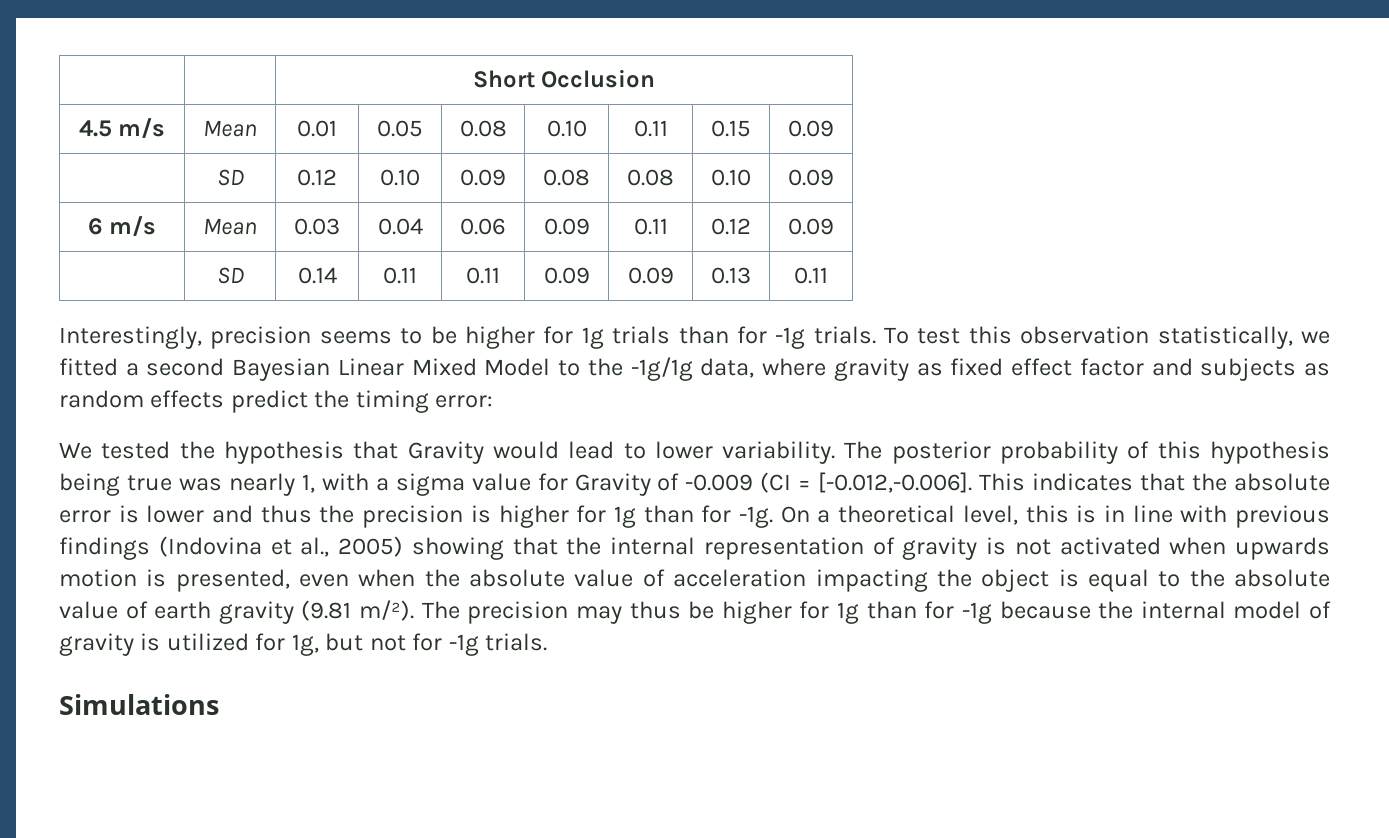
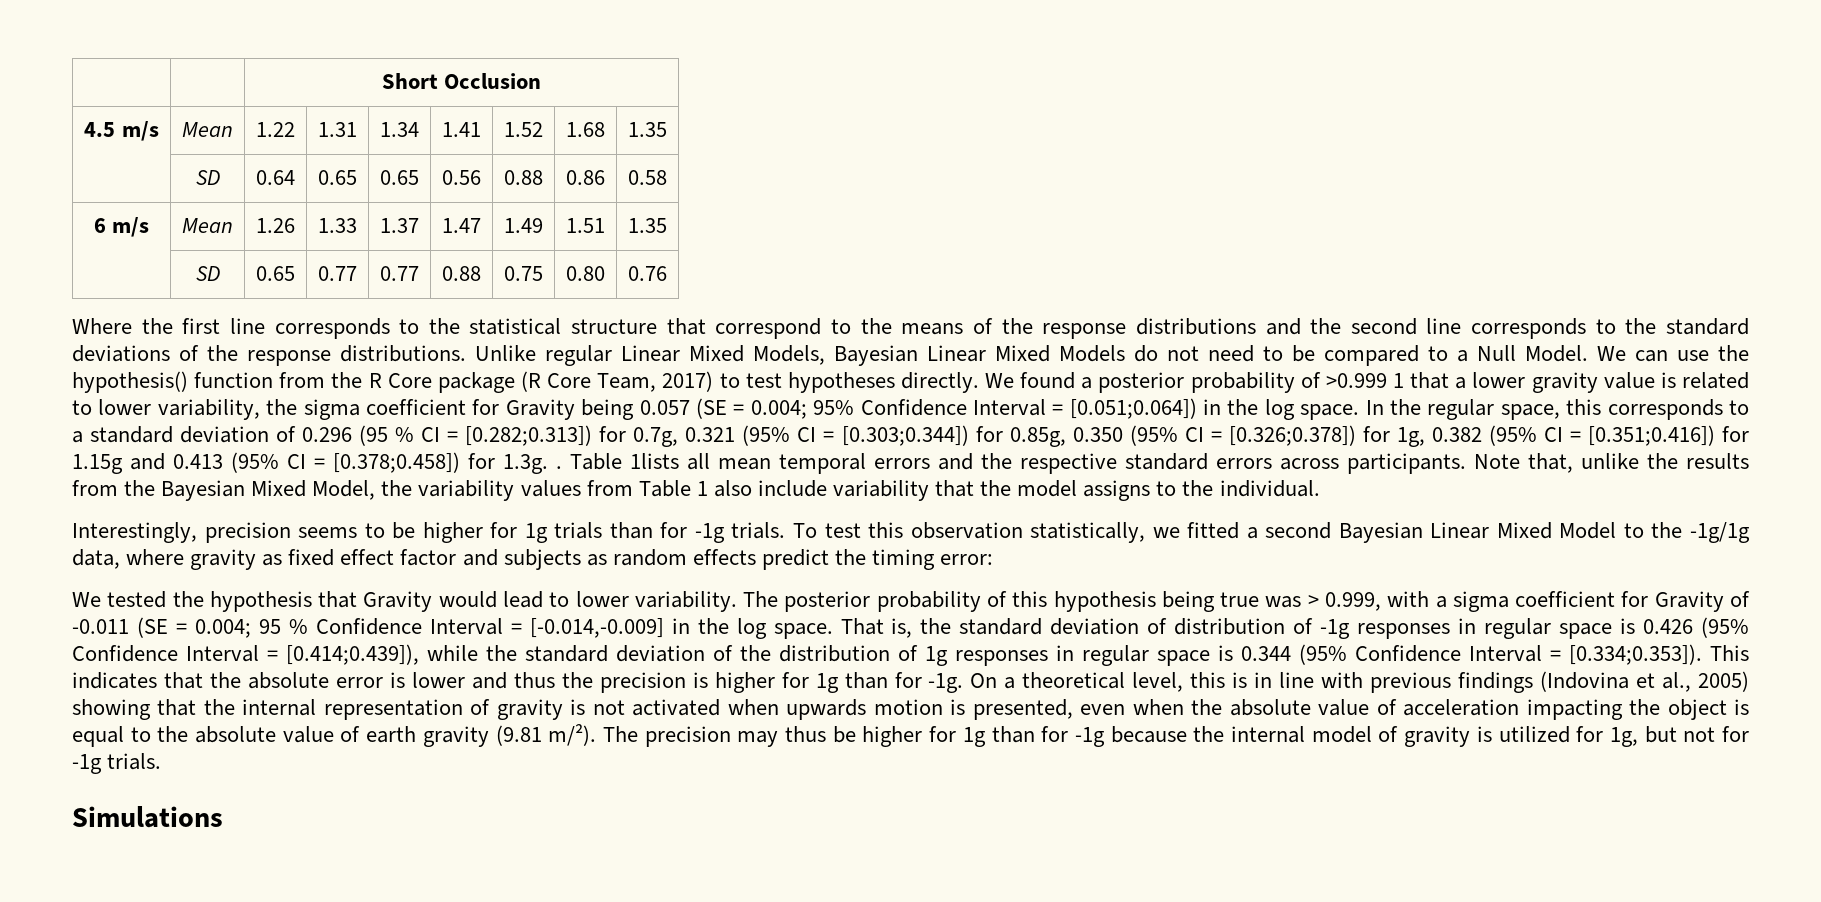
- 4.5 m/s | Mean | 0.01 | 0.05 | 0.08 | 0.10 | 0.11 | 0.15 | 0.09
- | SD | 0.12 | 0.10 | 0.09 | 0.08 | 0.08 | 0.10 | 0.09
- 6 m/s | Mean | 0.03 | 0.04 | 0.06 | 0.09 | 0.11 | 0.12 | 0.09
- | SD | 0.14 | 0.11 | 0.11 | 0.09 | 0.09 | 0.13 | 0.11
+ 4.5 m/s | Mean | 1.22 | 1.31 | 1.34 | 1.41 | 1.52 | 1.68 | 1.35
+ | SD | 0.64 | 0.65 | 0.65 | 0.56 | 0.88 | 0.86 | 0.58
+ 6 m/s | Mean | 1.26 | 1.33 | 1.37 | 1.47 | 1.49 | 1.51 | 1.35
+ | SD | 0.65 | 0.77 | 0.77 | 0.88 | 0.75 | 0.80 | 0.76
+ Where the first line corresponds to the statistical structure that correspond to the means of the response distributions and the second line corresponds to the standard deviations of the response distributions. Unlike regular Linear Mixed Models, Bayesian Linear Mixed Models do not need to be compared to a Null Model. We can use the hypothesis() function from the R Core package (R Core Team, 2017) to test hypotheses directly. We found a posterior probability of >0.999 1 that a lower gravity value is related to lower variability, the sigma coefficient for Gravity being 0.057 (SE = 0.004; 95% Confidence Interval = [0.051;0.064]) in the log space. In the regular space, this corresponds to a standard deviation of 0.296 (95 % CI = [0.282;0.313]) for 0.7g, 0.321 (95% CI = [0.303;0.344]) for 0.85g, 0.350 (95% CI = [0.326;0.378]) for 1g, 0.382 (95% CI = [0.351;0.416]) for 1.15g and 0.413 (95% CI = [0.378;0.458]) for 1.3g. . Table 1lists all mean temporal errors and the respective standard errors across participants. Note that, unlike the results from the Bayesian Mixed Model, the variability values from Table 1 also include variability that the model assigns to the individual.
- The posterior probability of this hypothesis being true was nearly 1, with a sigma value for Gravity of -0.009 (CI = [-0.012,-0.006]. This indicates that the absolute error is lower and thus the precision is higher for 1g than for -1g.
+ The posterior probability of this hypothesis being true was > 0.999, with a sigma coefficient for Gravity of -0.011 (SE = 0.004; 95 % Confidence Interval = [-0.014,-0.009] in the log space. That is, the standard deviation of distribution of -1g responses in regular space is 0.426 (95% Confidence Interval = [0.414;0.439]), while the standard deviation of the distribution of 1g responses in regular space is 0.344 (95% Confidence Interval = [0.334;0.353]). This indicates that the absolute error is lower and thus the precision is higher for 1g than for -1g.

